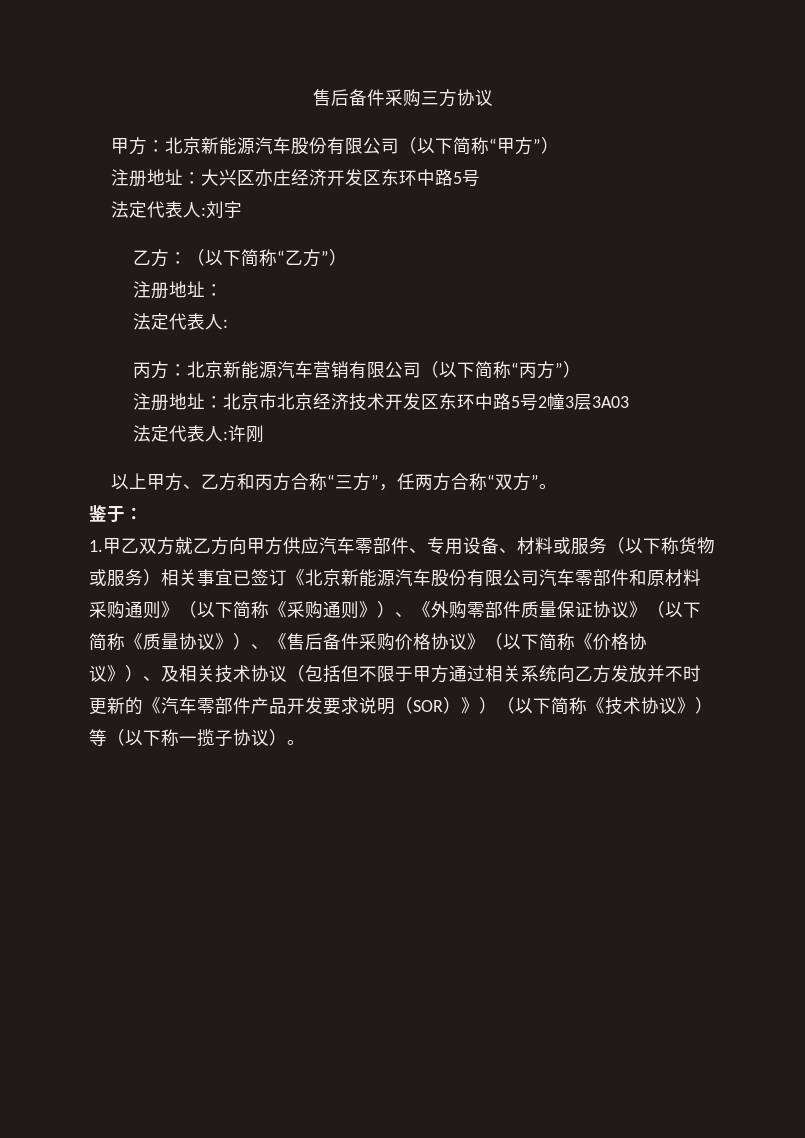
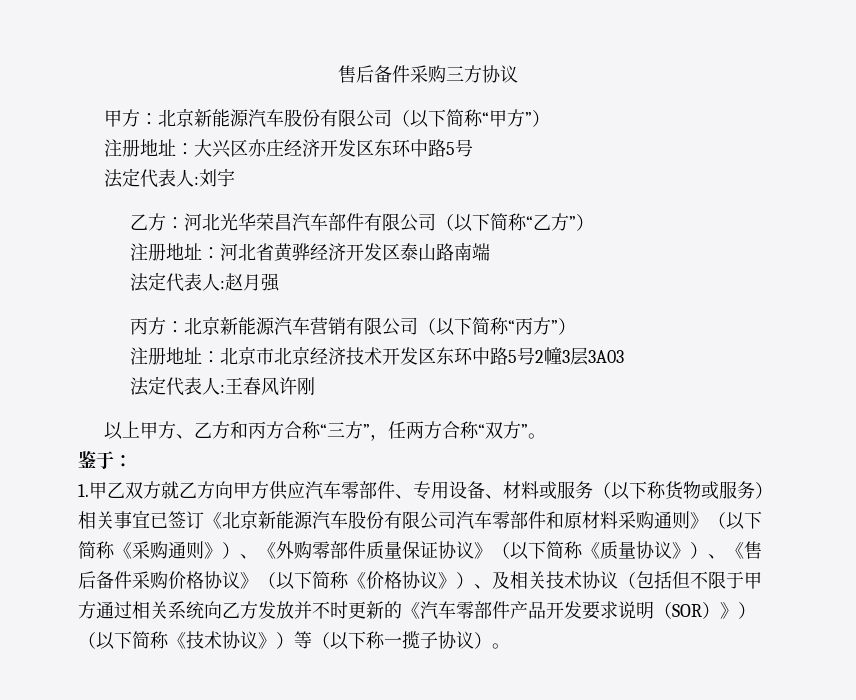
- 乙方：（以下简称“乙方”）
- 注册地址：
- 法定代表人:
+ 乙方：河北光华荣昌汽车部件有限公司（以下简称“乙方”）
+ 注册地址：河北省黄骅经济开发区泰山路南端
+ 法定代表人:赵月强
- 法定代表人:许刚
+ 法定代表人:王春风许刚

